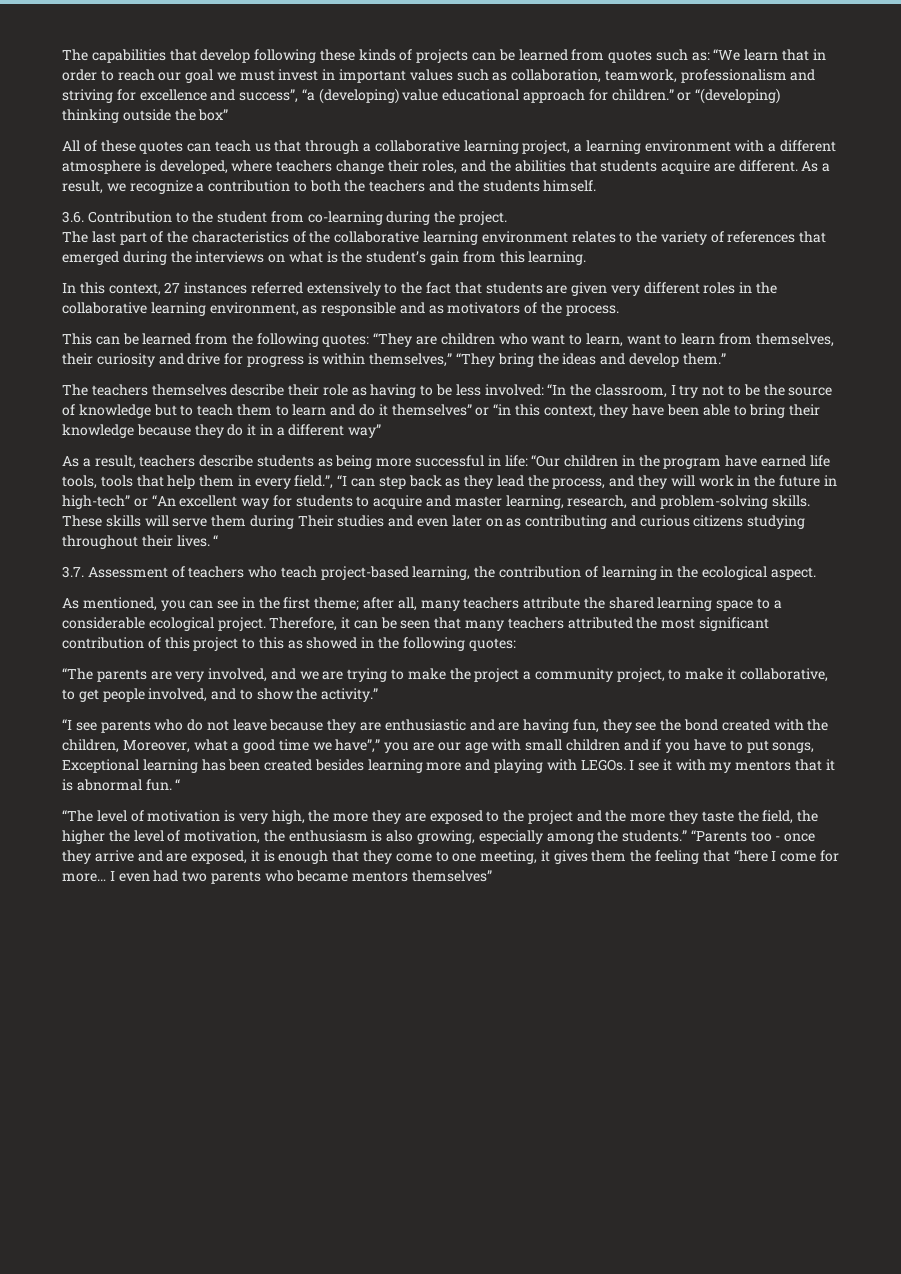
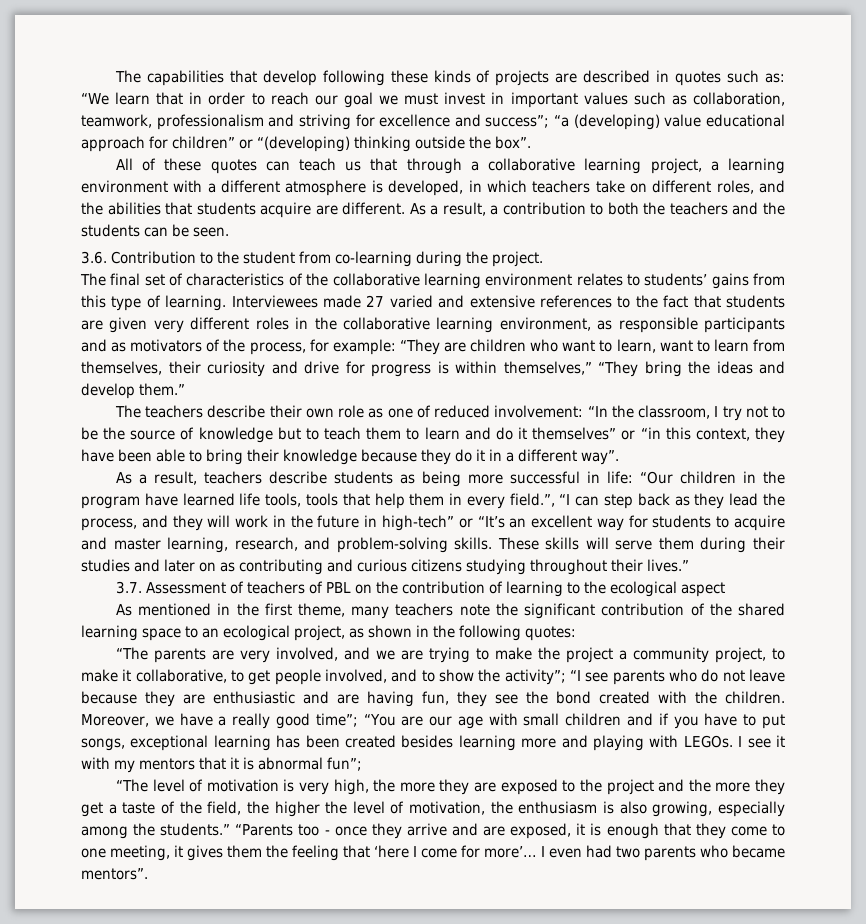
- The capabilities that develop following these kinds of projects can be learned from quotes such as: “We learn that in order to reach our goal we must invest in important values such as collaboration, teamwork, professionalism and striving for excellence and success”, “a (developing) value educational approach for children.” or “(developing) thinking outside the box”
+ The capabilities that develop following these kinds of projects are described in quotes such as: “We learn that in order to reach our goal we must invest in important values such as collaboration, teamwork, professionalism and striving for excellence and success”; “a (developing) value educational approach for children” or “(developing) thinking outside the box”.
- All of these quotes can teach us that through a collaborative learning project, a learning environment with a different atmosphere is developed, where teachers change their roles, and the abilities that students acquire are different.
+ All of these quotes can teach us that through a collaborative learning project, a learning environment with a different atmosphere is developed, in which teachers take on different roles, and the abilities that students acquire are different.
- As a result, we recognize a contribution to both the teachers and the students himself.
+ As a result, a contribution to both the teachers and the students can be seen.
- The last part of the characteristics of the collaborative learning environment relates to the variety of references that emerged during the interviews on what is the student’s gain from this learning.
- In this context, 27 instances referred extensively to the fact that students are given very different roles in the collaborative learning environment, as responsible and as motivators of the process.
- This can be learned from the following quotes: “They are children who want to learn, want to learn from themselves, their curiosity and drive for progress is within themselves,” “They bring the ideas and develop them.”
+ The final set of characteristics of the collaborative learning environment relates to students’ gains from this type of learning. Interviewees made 27 varied and extensive references to the fact that students are given very different roles in the collaborative learning environment, as responsible participants and as motivators of the process, for example: “They are children who want to learn, want to learn from themselves, their curiosity and drive for progress is within themselves,” “They bring the ideas and develop them.”
- The teachers themselves describe their role as having to be less involved: “In the classroom, I try not to be the source of knowledge but to teach them to learn and do it themselves” or “in this context, they have been able to bring their knowledge because they do it in a different way”
+ The teachers describe their own role as one of reduced involvement: “In the classroom, I try not to be the source of knowledge but to teach them to learn and do it themselves” or “in this context, they have been able to bring their knowledge because they do it in a different way”.
- As a result, teachers describe students as being more successful in life: “Our children in the program have earned life tools, tools that help them in every field.”, “I can step back as they lead the process, and they will work in the future in high-tech” or “An excellent way for students to acquire and master learning, research, and problem-solving skills.
+ As a result, teachers describe students as being more successful in life: “Our children in the program have learned life tools, tools that help them in every field.”, “I can step back as they lead the process, and they will work in the future in high-tech” or “It’s an excellent way for students to acquire and master learning, research, and problem-solving skills.
- These skills will serve them during Their studies and even later on as contributing and curious citizens studying throughout their lives. “
+ These skills will serve them during their studies and later on as contributing and curious citizens studying throughout their lives.”
- 3.7. Assessment of teachers who teach project-based learning, the contribution of learning in the ecological aspect.
- As mentioned, you can see in the first theme; after all, many teachers attribute the shared learning space to a considerable ecological project. Therefore, it can be seen that many teachers attributed the most significant contribution of this project to this as showed in the following quotes:
+ 3.7. Assessment of teachers of PBL on the contribution of learning to the ecological aspect
+ As mentioned in the first theme, many teachers note the significant contribution of the shared learning space to an ecological project, as shown in the following quotes:
- “The parents are very involved, and we are trying to make the project a community project, to make it collaborative, to get people involved, and to show the activity.”
- “I see parents who do not leave because they are enthusiastic and are having fun, they see the bond created with the children, Moreover, what a good time we have”,” you are our age with small children and if you have to put songs, Exceptional learning has been created besides learning more and playing with LEGOs.
+ “The parents are very involved, and we are trying to make the project a community project, to make it collaborative, to get people involved, and to show the activity”; “I see parents who do not leave because they are enthusiastic and are having fun, they see the bond created with the children. Moreover, we have a really good time”; “You are our age with small children and if you have to put songs, exceptional learning has been created besides learning more and playing with LEGOs.
- I see it with my mentors that it is abnormal fun. “
+ I see it with my mentors that it is abnormal fun”;
- “The level of motivation is very high, the more they are exposed to the project and the more they taste the field, the higher the level of motivation, the enthusiasm is also growing, especially among the students.”
+ “The level of motivation is very high, the more they are exposed to the project and the more they get a taste of the field, the higher the level of motivation, the enthusiasm is also growing, especially among the students.”
- “Parents too - once they arrive and are exposed, it is enough that they come to one meeting, it gives them the feeling that “here I come for more…
+ “Parents too - once they arrive and are exposed, it is enough that they come to one meeting, it gives them the feeling that ‘here I come for more’…
- I even had two parents who became mentors themselves”
+ I even had two parents who became mentors”.

